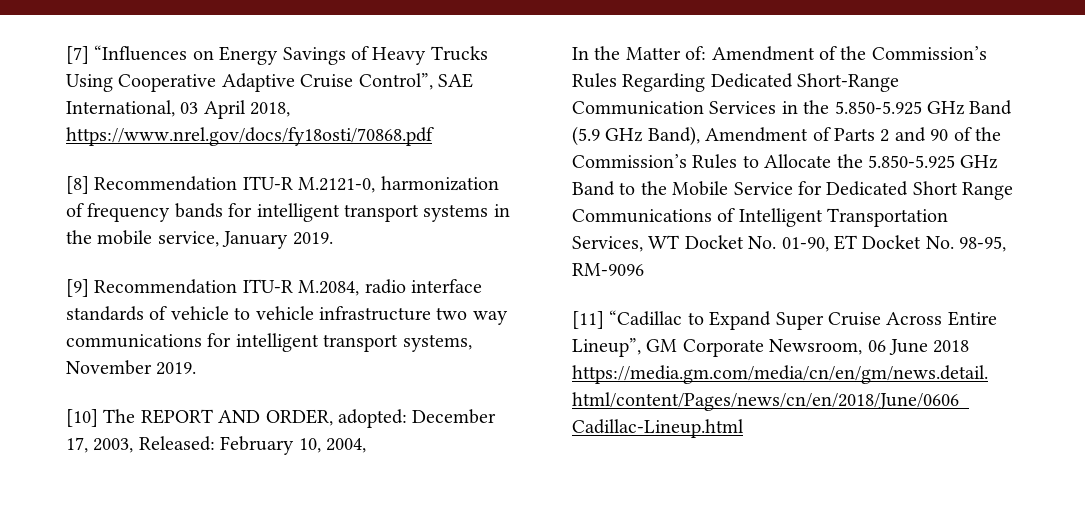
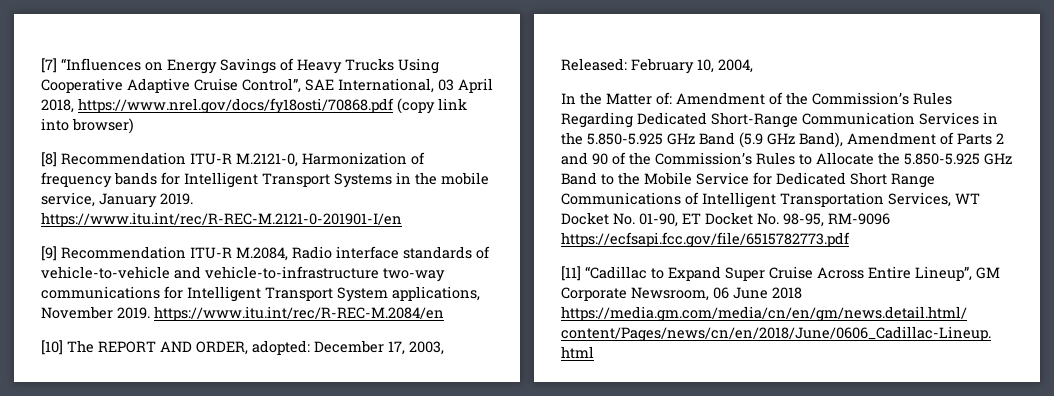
- [7] “Influences on Energy Savings of Heavy Trucks Using Cooperative Adaptive Cruise Control”, SAE International, 03 April 2018, https://www.nrel.gov/docs/fy18osti/70868.pdf
+ [7] “Influences on Energy Savings of Heavy Trucks Using Cooperative Adaptive Cruise Control”, SAE International, 03 April 2018, https://www.nrel.gov/docs/fy18osti/70868.pdf (copy link into browser)
- [8] Recommendation ITU-R M.2121-0, harmonization of frequency bands for intelligent transport systems in the mobile service, January 2019.
+ [8] Recommendation ITU-R M.2121-0, Harmonization of frequency bands for Intelligent Transport Systems in the mobile service, January 2019. https://www.itu.int/rec/R-REC-M.2121-0-201901-I/en
- [9] Recommendation ITU-R M.2084, radio interface standards of vehicle to vehicle infrastructure two way communications for intelligent transport systems, November 2019.
+ [9] Recommendation ITU-R M.2084, Radio interface standards of vehicle-to-vehicle and vehicle-to-infrastructure two-way communications for Intelligent Transport System applications, November 2019. https://www.itu.int/rec/R-REC-M.2084/en
- In the Matter of: Amendment of the Commission’s Rules Regarding Dedicated Short-Range Communication Services in the 5.850-5.925 GHz Band (5.9 GHz Band), Amendment of Parts 2 and 90 of the Commission’s Rules to Allocate the 5.850-5.925 GHz Band to the Mobile Service for Dedicated Short Range Communications of Intelligent Transportation Services, WT Docket No. 01-90, ET Docket No. 98-95, RM-9096
+ In the Matter of: Amendment of the Commission’s Rules Regarding Dedicated Short-Range Communication Services in the 5.850-5.925 GHz Band (5.9 GHz Band), Amendment of Parts 2 and 90 of the Commission’s Rules to Allocate the 5.850-5.925 GHz Band to the Mobile Service for Dedicated Short Range Communications of Intelligent Transportation Services, WT Docket No. 01-90, ET Docket No. 98-95, RM-9096 https://ecfsapi.fcc.gov/file/6515782773.pdf

